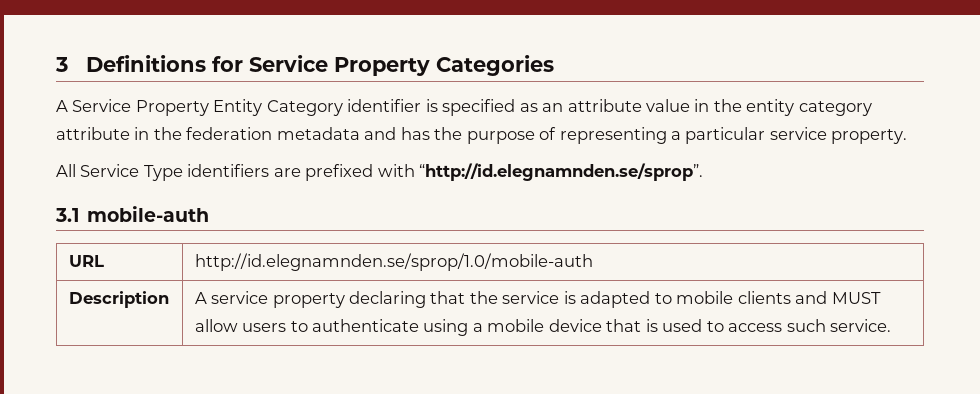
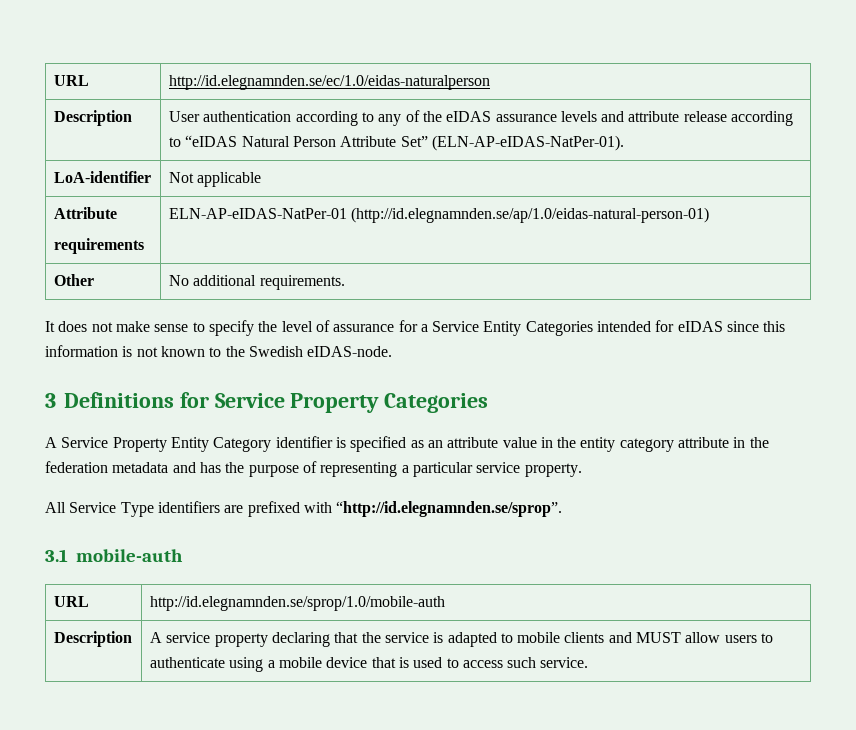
+ URL | http://id.elegnamnden.se/ec/1.0/eidas-naturalperson
+ Description | User authentication according to any of the eIDAS assurance levels and attribute release according to “eIDAS Natural Person Attribute Set” (ELN-AP-eIDAS-NatPer-01).
+ LoA-identifier | Not applicable
+ Attribute
+ requirements | ELN-AP-eIDAS-NatPer-01 (http://id.elegnamnden.se/ap/1.0/eidas-natural-person-01)
+ Other | No additional requirements.
+ It does not make sense to specify the level of assurance for a Service Entity Categories intended for eIDAS since this information is not known to the Swedish eIDAS-node.

